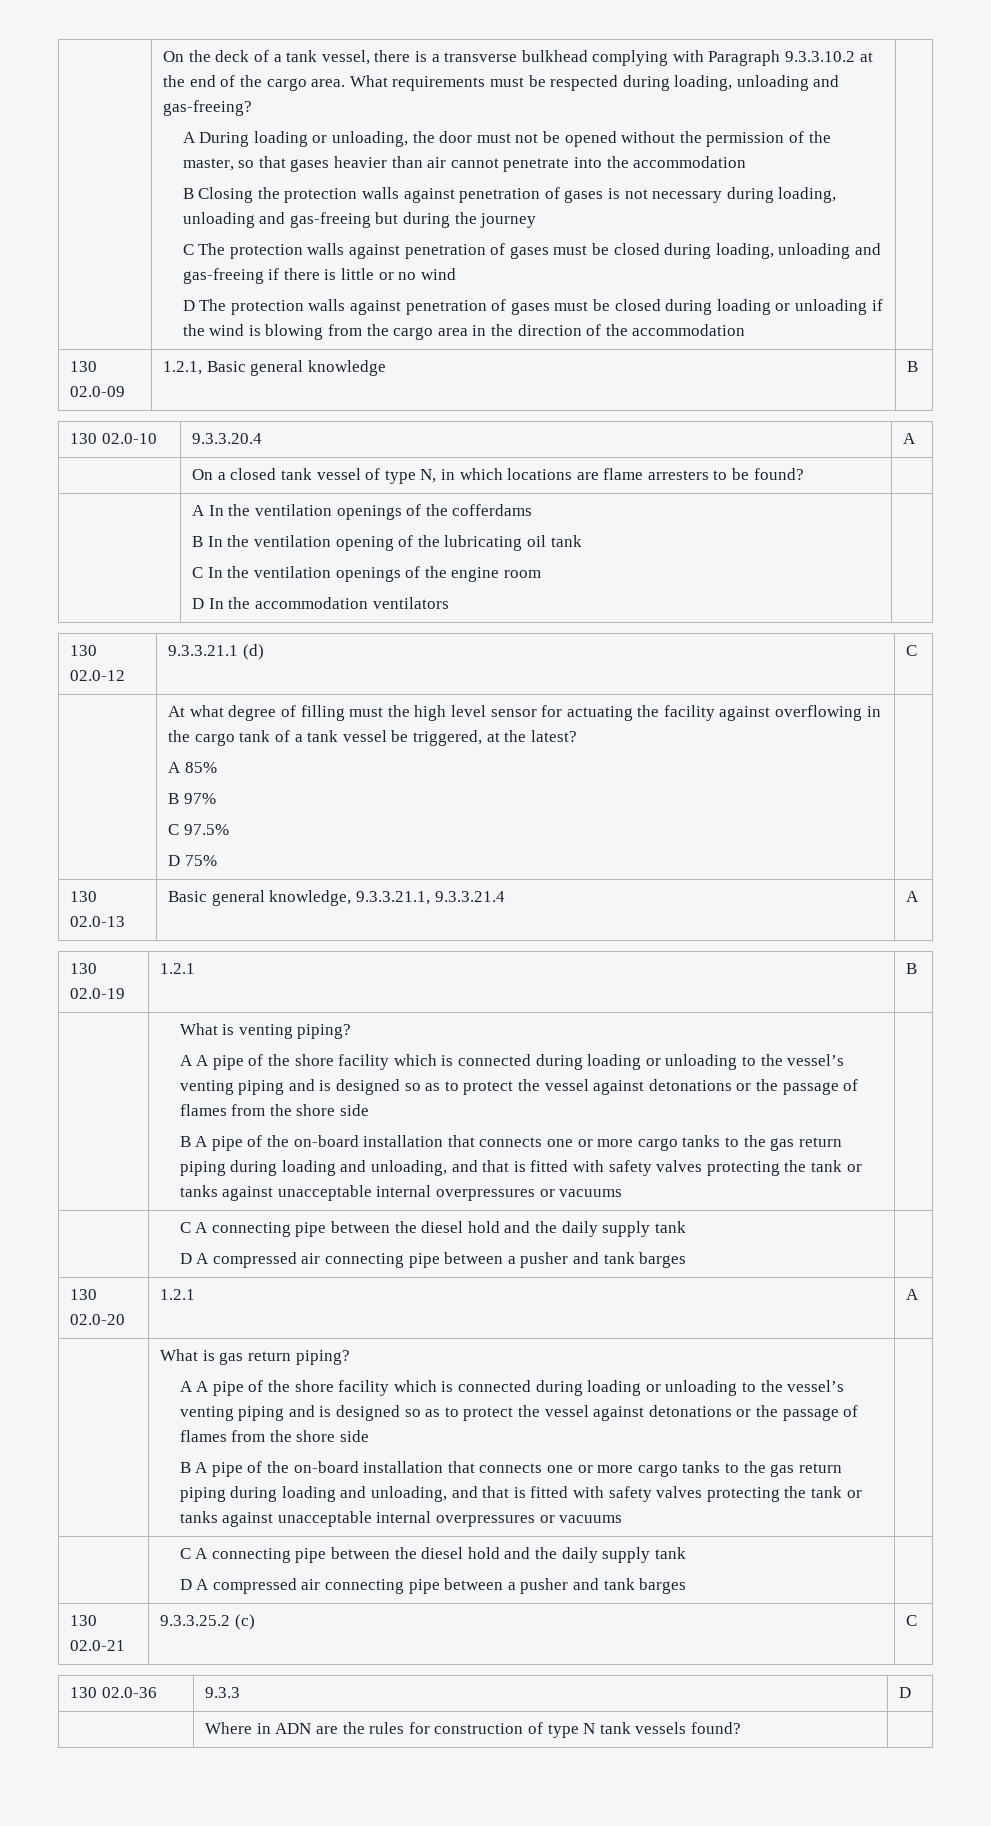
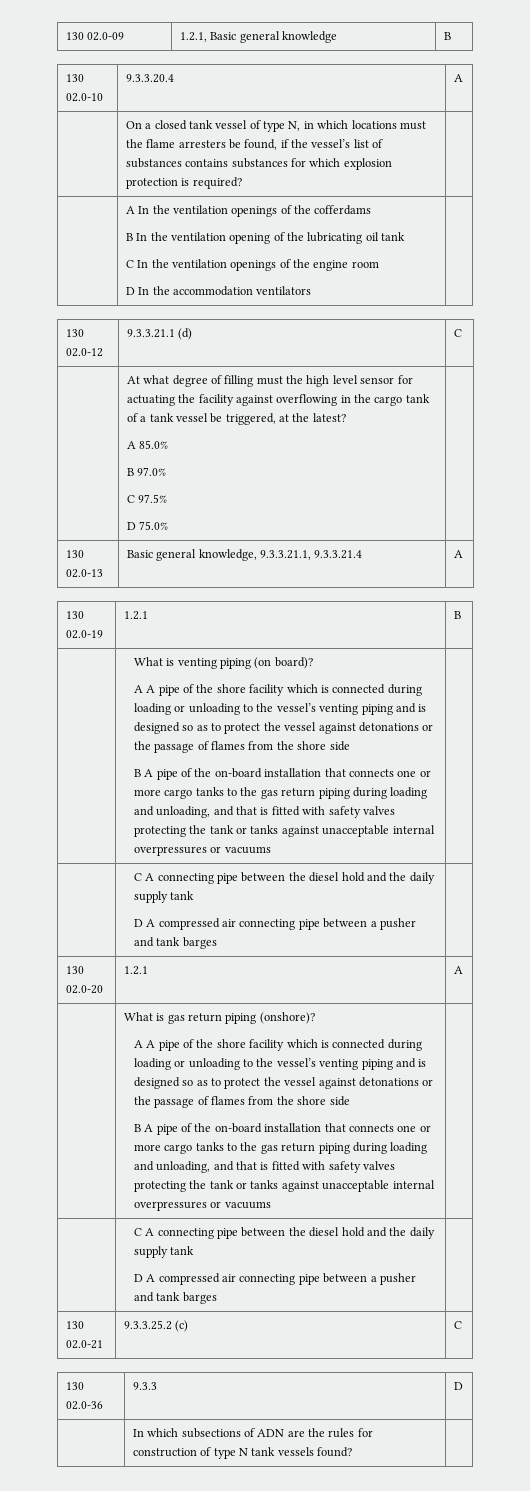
- On the deck of a tank vessel, there is a transverse bulkhead complying with Paragraph 9.3.3.10.2 at the end of the cargo area. What requirements must be respected during loading, unloading and gas-freeing?
- A During loading or unloading, the door must not be opened without the permission of the master, so that gases heavier than air cannot penetrate into the accommodation
- B Closing the protection walls against penetration of gases is not necessary during loading, unloading and gas-freeing but during the journey
- C The protection walls against penetration of gases must be closed during loading, unloading and gas-freeing if there is little or no wind
- D The protection walls against penetration of gases must be closed during loading or unloading if the wind is blowing from the cargo area in the direction of the accommodation
- | On a closed tank vessel of type N, in which locations are flame arresters to be found? |
+ | On a closed tank vessel of type N, in which locations must the flame arresters be found, if the vessel’s list of substances contains substances for which explosion protection is required? |
  | At what degree of filling must the high level sensor for actuating the facility against overflowing in the cargo tank of a tank vessel be triggered, at the latest?
- A 85%
- B 97%
+ A 85.0%
+ B 97.0%
  C 97.5%
- D 75% |
+ D 75.0% |
- What is venting piping?
+ What is venting piping (on board)?
- What is gas return piping?
+ What is gas return piping (onshore)?
- | Where in ADN are the rules for construction of type N tank vessels found? |
+ | In which subsections of ADN are the rules for construction of type N tank vessels found? |

